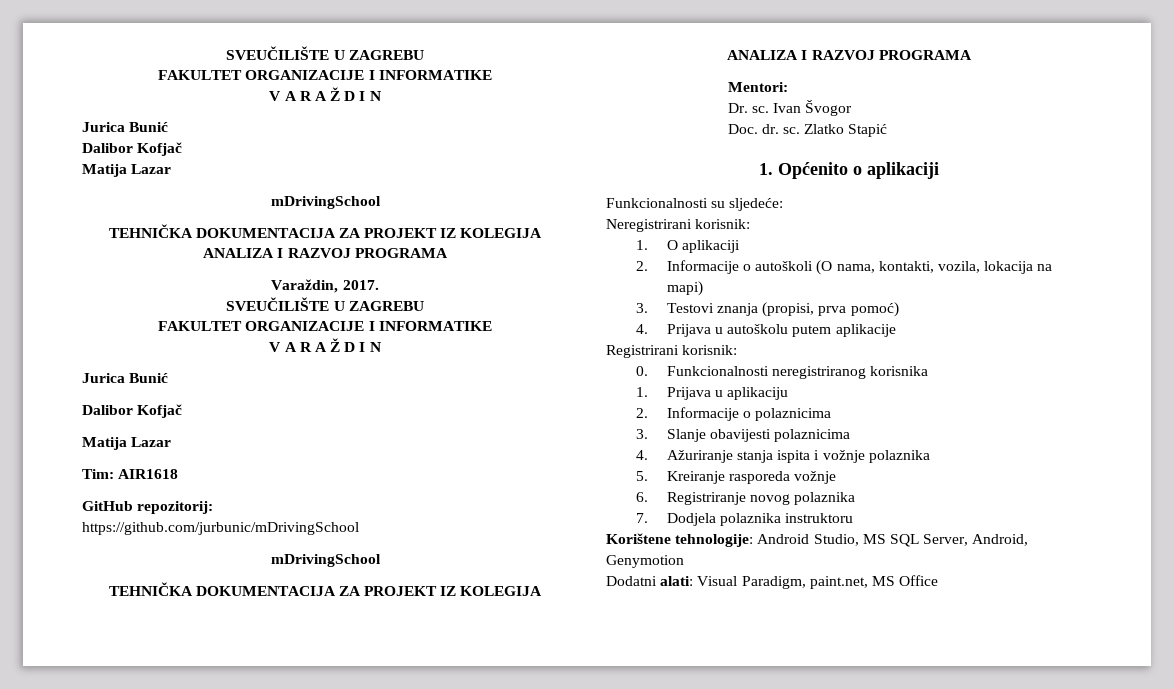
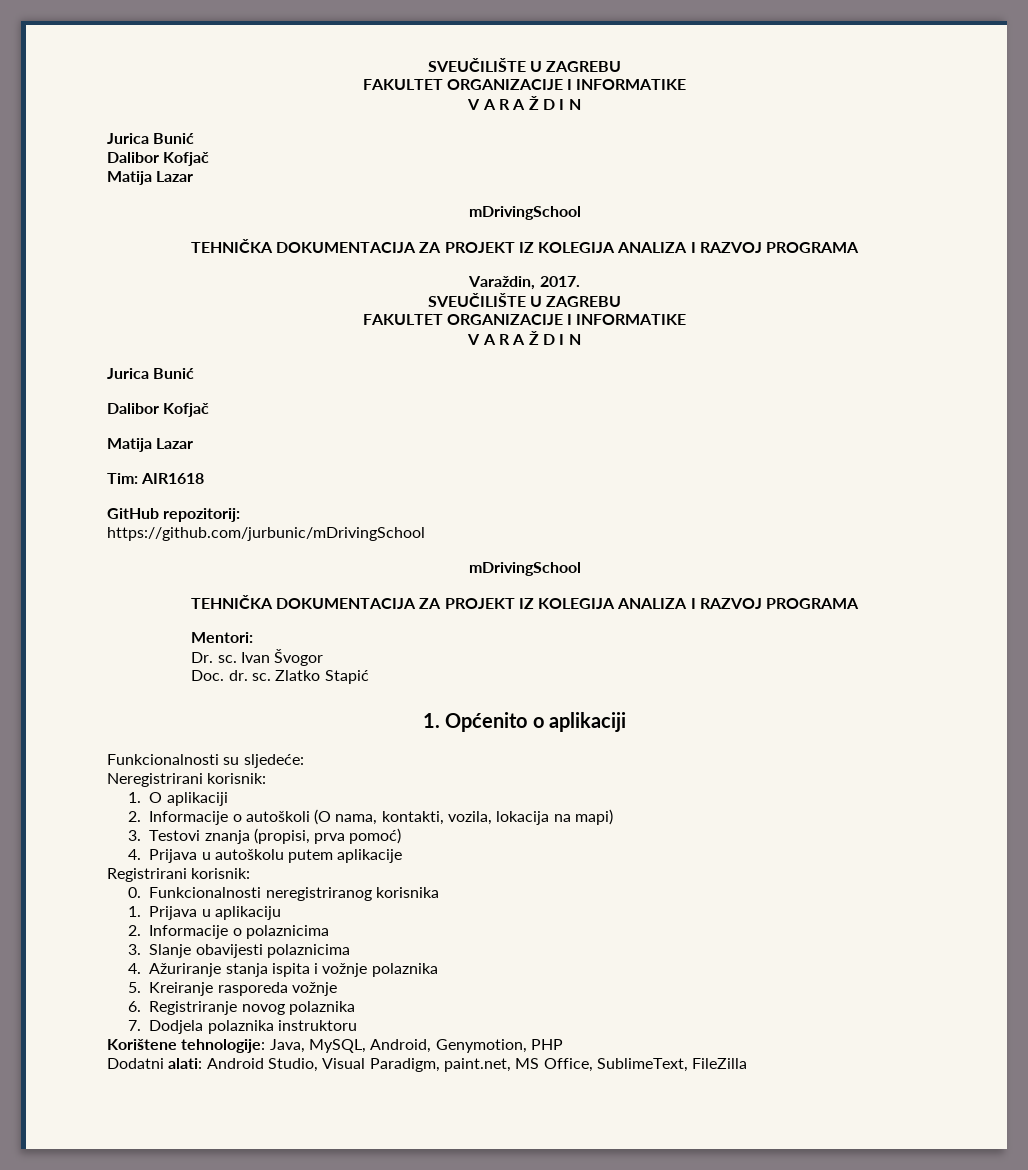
- Korištene tehnologije: Android Studio, MS SQL Server, Android, Genymotion
+ Korištene tehnologije: Java, MySQL, Android, Genymotion, PHP
- Dodatni alati: Visual Paradigm, paint.net, MS Office
+ Dodatni alati: Android Studio, Visual Paradigm, paint.net, MS Office, SublimeText, FileZilla

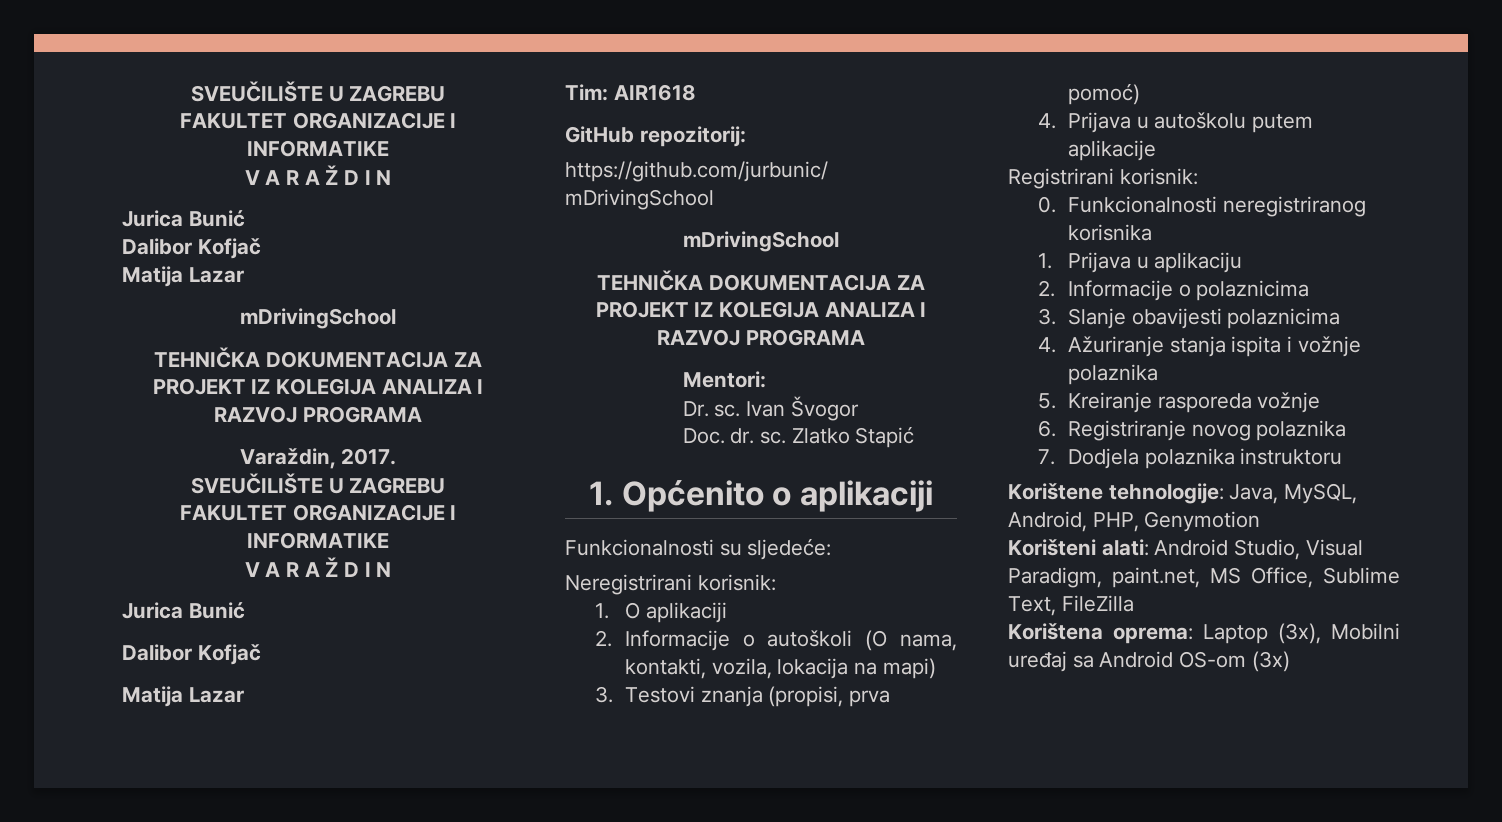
- Korištene tehnologije: Java, MySQL, Android, Genymotion, PHP
- Dodatni alati: Android Studio, Visual Paradigm, paint.net, MS Office, SublimeText, FileZilla
+ Korištene tehnologije: Java, MySQL, Android, PHP, Genymotion
+ Korišteni alati: Android Studio, Visual Paradigm, paint.net, MS Office, Sublime Text, FileZilla
+ Korištena oprema: Laptop (3x), Mobilni uređaj sa Android OS-om (3x)

